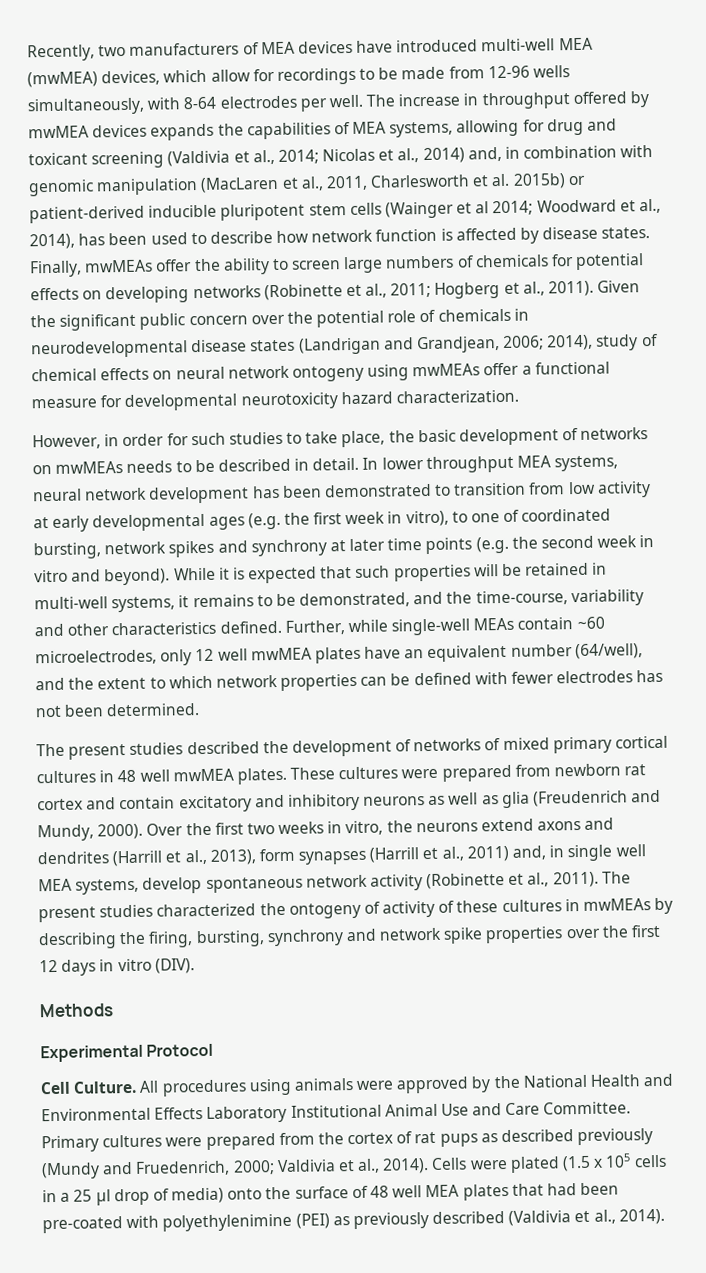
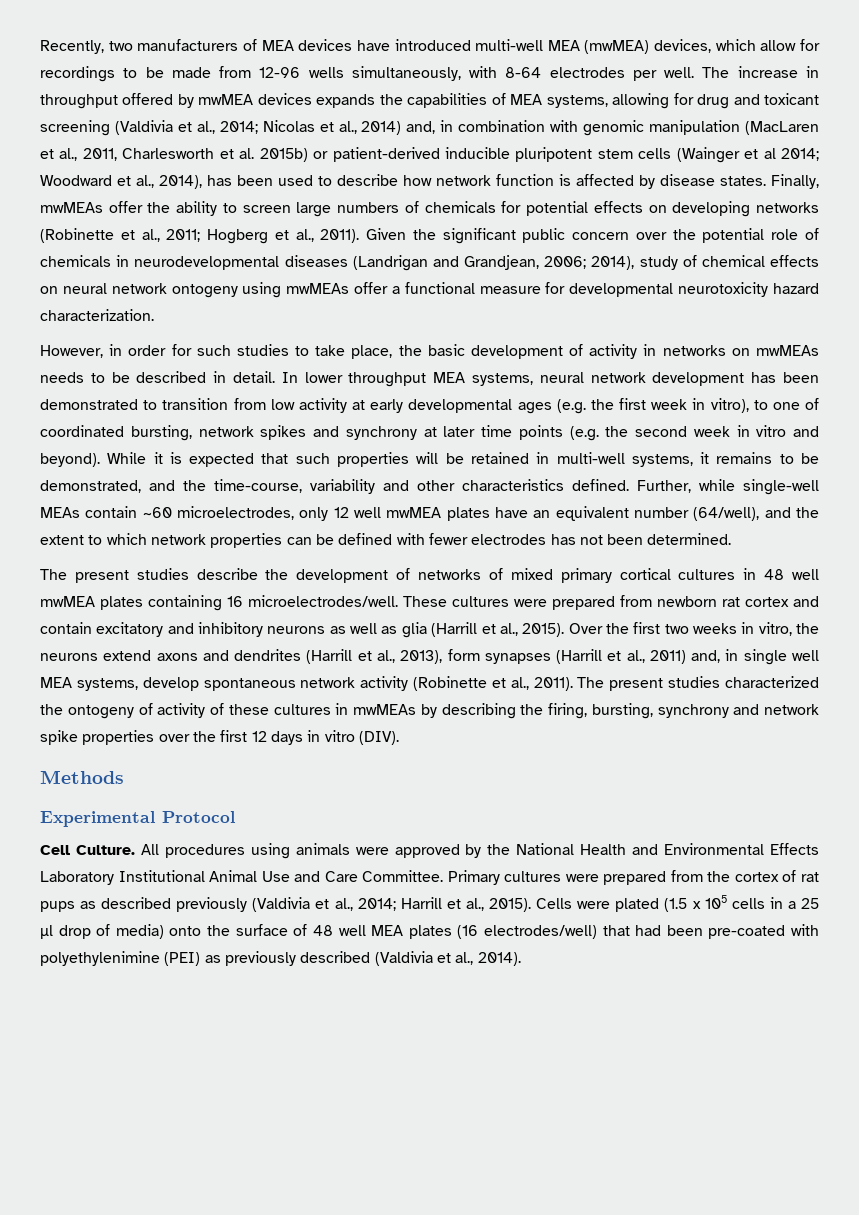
- Given the significant public concern over the potential role of chemicals in neurodevelopmental disease states (Landrigan and Grandjean, 2006; 2014), study of chemical effects on neural network ontogeny using mwMEAs offer a functional measure for developmental neurotoxicity hazard characterization.
+ Given the significant public concern over the potential role of chemicals in neurodevelopmental diseases (Landrigan and Grandjean, 2006; 2014), study of chemical effects on neural network ontogeny using mwMEAs offer a functional measure for developmental neurotoxicity hazard characterization.
- However, in order for such studies to take place, the basic development of networks on mwMEAs needs to be described in detail.
+ However, in order for such studies to take place, the basic development of activity in networks on mwMEAs needs to be described in detail.
- The present studies described the development of networks of mixed primary cortical cultures in 48 well mwMEA plates.
+ The present studies describe the development of networks of mixed primary cortical cultures in 48 well mwMEA plates containing 16 microelectrodes/well.
- These cultures were prepared from newborn rat cortex and contain excitatory and inhibitory neurons as well as glia (Freudenrich and Mundy, 2000).
+ These cultures were prepared from newborn rat cortex and contain excitatory and inhibitory neurons as well as glia (Harrill et al., 2015).
- Primary cultures were prepared from the cortex of rat pups as described previously (Mundy and Fruedenrich, 2000; Valdivia et al., 2014).
+ Primary cultures were prepared from the cortex of rat pups as described previously (Valdivia et al., 2014; Harrill et al., 2015).
- Cells were plated (1.5 x 105 cells in a 25 µl drop of media) onto the surface of 48 well MEA plates that had been pre-coated with polyethylenimine (PEI) as previously described (Valdivia et al., 2014).
+ Cells were plated (1.5 x 105 cells in a 25 µl drop of media) onto the surface of 48 well MEA plates (16 electrodes/well) that had been pre-coated with polyethylenimine (PEI) as previously described (Valdivia et al., 2014).

